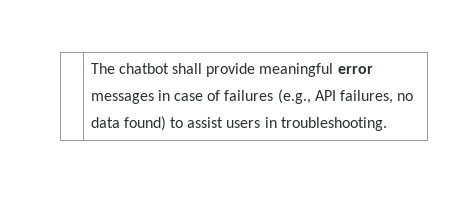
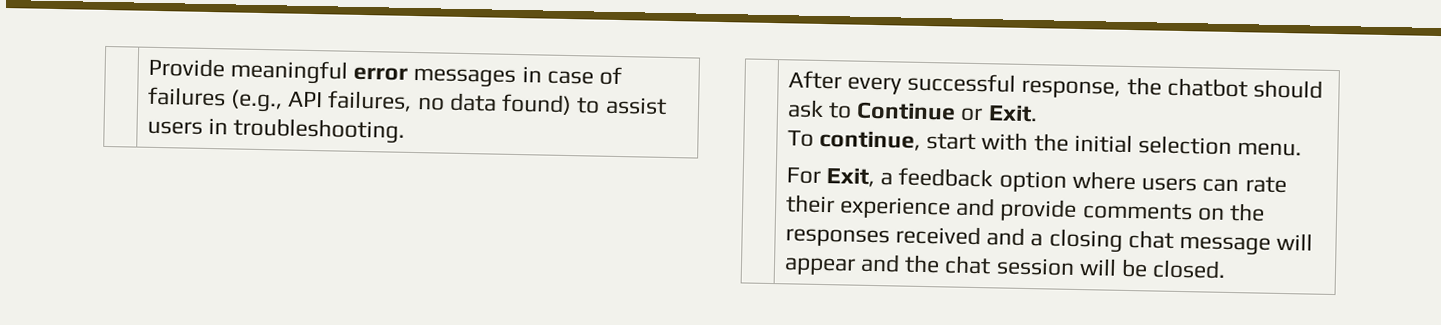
- | The chatbot shall provide meaningful error messages in case of failures (e.g., API failures, no data found) to assist users in troubleshooting.
+ | Provide meaningful error messages in case of failures (e.g., API failures, no data found) to assist users in troubleshooting.
+ After every successful response, the chatbot should ask to Continue or Exit.
+ To continue, start with the initial selection menu.
+ For Exit, a feedback option where users can rate their experience and provide comments on the responses received and a closing chat message will appear and the chat session will be closed.

